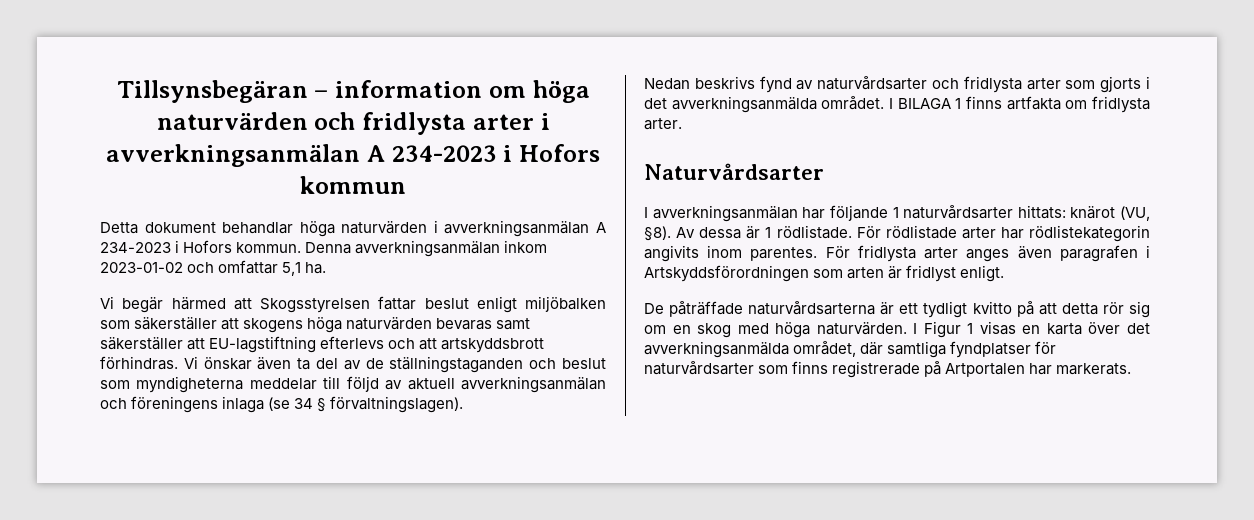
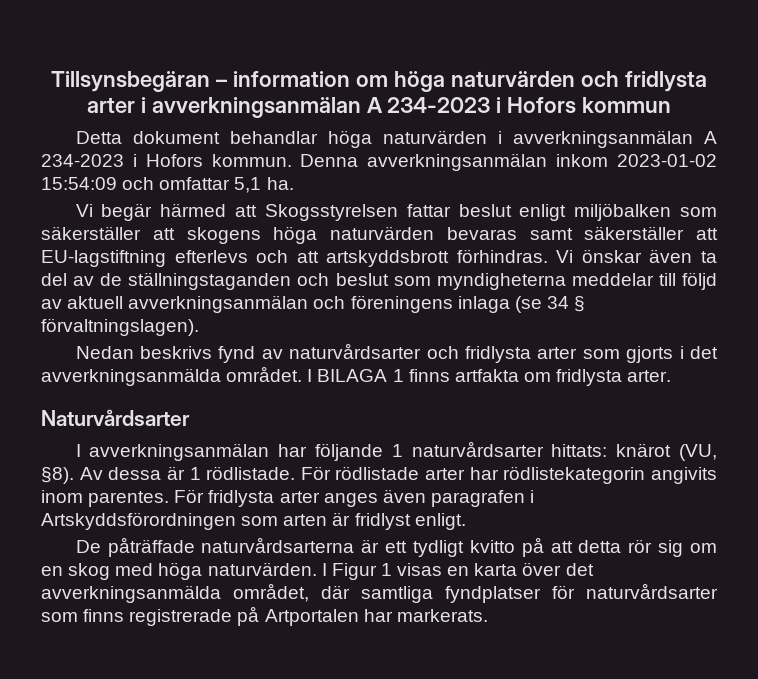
- Denna avverkningsanmälan inkom 2023-01-02 och omfattar 5,1 ha.
+ Denna avverkningsanmälan inkom 2023-01-02 15:54:09 och omfattar 5,1 ha.

